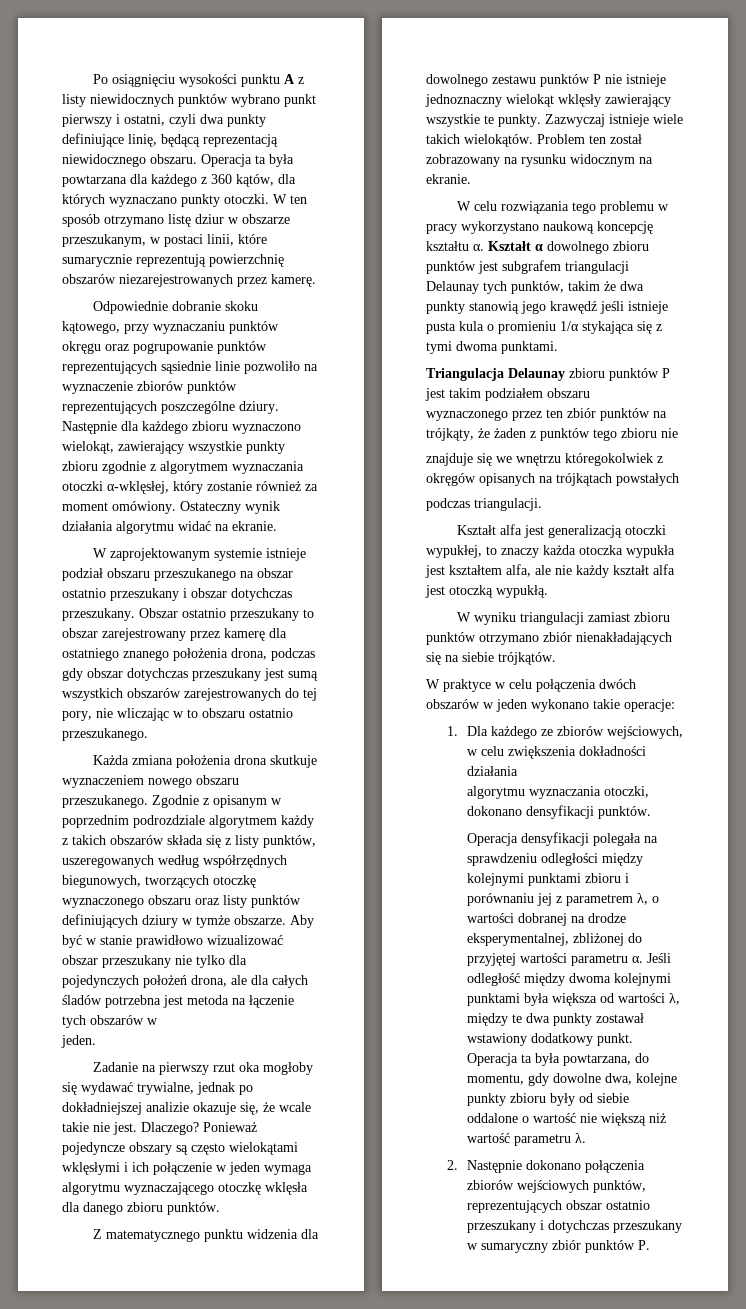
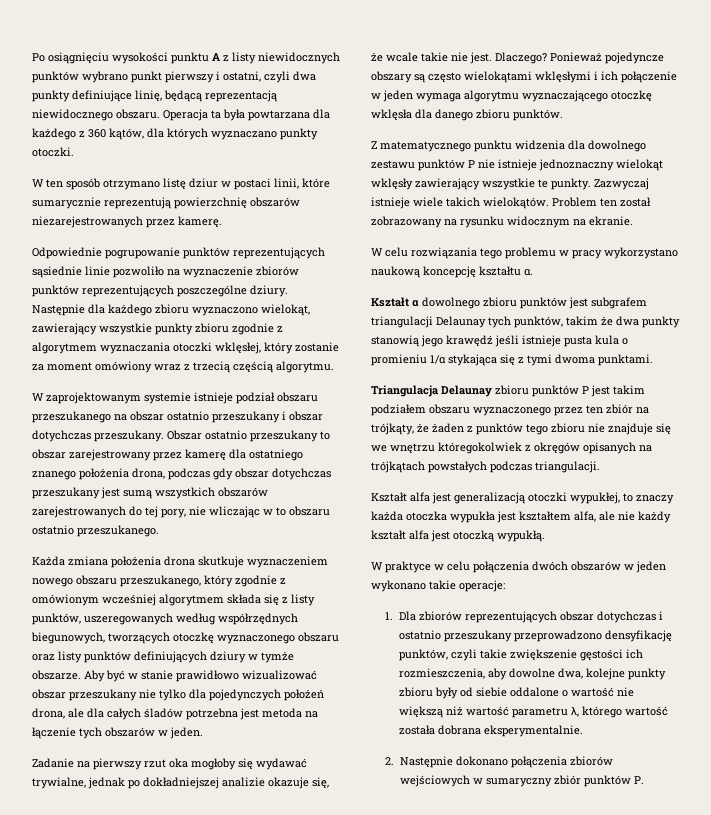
- Operacja ta była powtarzana dla każdego z 360 kątów, dla których wyznaczano punkty otoczki. W ten sposób otrzymano listę dziur w obszarze przeszukanym, w postaci linii, które sumarycznie reprezentują powierzchnię obszarów niezarejestrowanych przez kamerę.
+ Operacja ta była powtarzana dla każdego z 360 kątów, dla których wyznaczano punkty otoczki.
+ W ten sposób otrzymano listę dziur w postaci linii, które sumarycznie reprezentują powierzchnię obszarów niezarejestrowanych przez kamerę.
- Odpowiednie dobranie skoku kątowego, przy wyznaczaniu punktów okręgu oraz pogrupowanie punktów reprezentujących sąsiednie linie pozwoliło na wyznaczenie zbiorów punktów reprezentujących poszczególne dziury.
+ Odpowiednie pogrupowanie punktów reprezentujących sąsiednie linie pozwoliło na wyznaczenie zbiorów punktów reprezentujących poszczególne dziury.
- Następnie dla każdego zbioru wyznaczono wielokąt, zawierający wszystkie punkty zbioru zgodnie z algorytmem wyznaczania otoczki α-wklęsłej, który zostanie również za moment omówiony. Ostateczny wynik działania algorytmu widać na ekranie.
+ Następnie dla każdego zbioru wyznaczono wielokąt, zawierający wszystkie punkty zbioru zgodnie z algorytmem wyznaczania otoczki wklęsłej, który zostanie za moment omówiony wraz z trzecią częścią algorytmu.
- Każda zmiana położenia drona skutkuje wyznaczeniem nowego obszaru przeszukanego. Zgodnie z opisanym w poprzednim podrozdziale algorytmem każdy z takich obszarów składa się z listy punktów, uszeregowanych według współrzędnych biegunowych, tworzących otoczkę wyznaczonego obszaru oraz listy punktów definiujących dziury w tymże obszarze.
+ Każda zmiana położenia drona skutkuje wyznaczeniem nowego obszaru przeszukanego, który zgodnie z omówionym wcześniej algorytmem składa się z listy punktów, uszeregowanych według współrzędnych biegunowych, tworzących otoczkę wyznaczonego obszaru oraz listy punktów definiujących dziury w tymże obszarze.
- Aby być w stanie prawidłowo wizualizować obszar przeszukany nie tylko dla pojedynczych położeń drona, ale dla całych śladów potrzebna jest metoda na łączenie tych obszarów w
- jeden.
+ Aby być w stanie prawidłowo wizualizować obszar przeszukany nie tylko dla pojedynczych położeń drona, ale dla całych śladów potrzebna jest metoda na łączenie tych obszarów w jeden.
- W celu rozwiązania tego problemu w pracy wykorzystano naukową koncepcję kształtu α. Kształt α dowolnego zbioru punktów jest subgrafem triangulacji Delaunay tych punktów, takim że dwa punkty stanowią jego krawędź jeśli istnieje pusta kula o promieniu 1/α stykająca się z tymi dwoma punktami.
+ W celu rozwiązania tego problemu w pracy wykorzystano naukową koncepcję kształtu α.
+ Kształt α dowolnego zbioru punktów jest subgrafem triangulacji Delaunay tych punktów, takim że dwa punkty stanowią jego krawędź jeśli istnieje pusta kula o promieniu 1/α stykająca się z tymi dwoma punktami.
- Triangulacja Delaunay zbioru punktów P jest takim podziałem obszaru
- wyznaczonego przez ten zbiór punktów na trójkąty, że żaden z punktów tego zbioru nie
- znajduje się we wnętrzu któregokolwiek z okręgów opisanych na trójkątach powstałych
- podczas triangulacji.
+ Triangulacja Delaunay zbioru punktów P jest takim podziałem obszaru wyznaczonego przez ten zbiór na trójkąty, że żaden z punktów tego zbioru nie znajduje się we wnętrzu któregokolwiek z okręgów opisanych na trójkątach powstałych podczas triangulacji.
- W wyniku triangulacji zamiast zbioru punktów otrzymano zbiór nienakładających się na siebie trójkątów.
- 1. Dla każdego ze zbiorów wejściowych, w celu zwiększenia dokładności działania
- algorytmu wyznaczania otoczki, dokonano densyfikacji punktów.
- Operacja densyfikacji polegała na sprawdzeniu odległości między kolejnymi punktami zbioru i porównaniu jej z parametrem λ, o wartości dobranej na drodze eksperymentalnej, zbliżonej do przyjętej wartości parametru α. Jeśli odległość między dwoma kolejnymi punktami była większa od wartości λ, między te dwa punkty zostawał wstawiony dodatkowy punkt. Operacja ta była powtarzana, do momentu, gdy dowolne dwa, kolejne punkty zbioru były od siebie oddalone o wartość nie większą niż wartość parametru λ.
+ 1. Dla zbiorów reprezentujących obszar dotychczas i ostatnio przeszukany przeprowadzono densyfikację punktów, czyli takie zwiększenie gęstości ich rozmieszczenia, aby dowolne dwa, kolejne punkty zbioru były od siebie oddalone o wartość nie większą niż wartość parametru λ, którego wartość została dobrana eksperymentalnie.
- 2. Następnie dokonano połączenia zbiorów wejściowych punktów, reprezentujących obszar ostatnio przeszukany i dotychczas przeszukany w sumaryczny zbiór punktów P.
+ 2. Następnie dokonano połączenia zbiorów wejściowych w sumaryczny zbiór punktów P.

